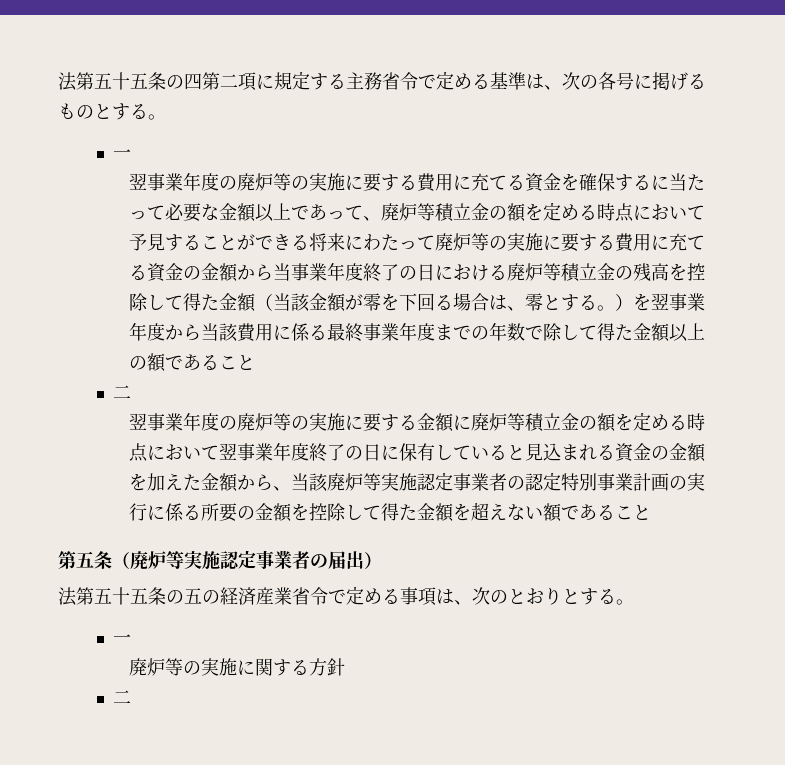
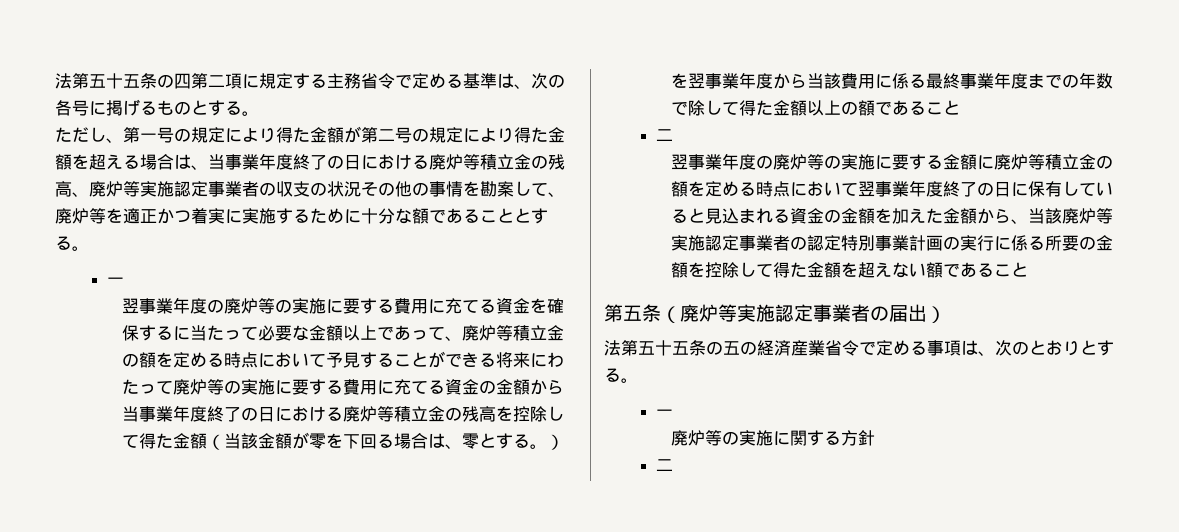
+ ただし、第一号の規定により得た金額が第二号の規定により得た金額を超える場合は、当事業年度終了の日における廃炉等積立金の残高、廃炉等実施認定事業者の収支の状況その他の事情を勘案して、廃炉等を適正かつ着実に実施するために十分な額であることとする。

